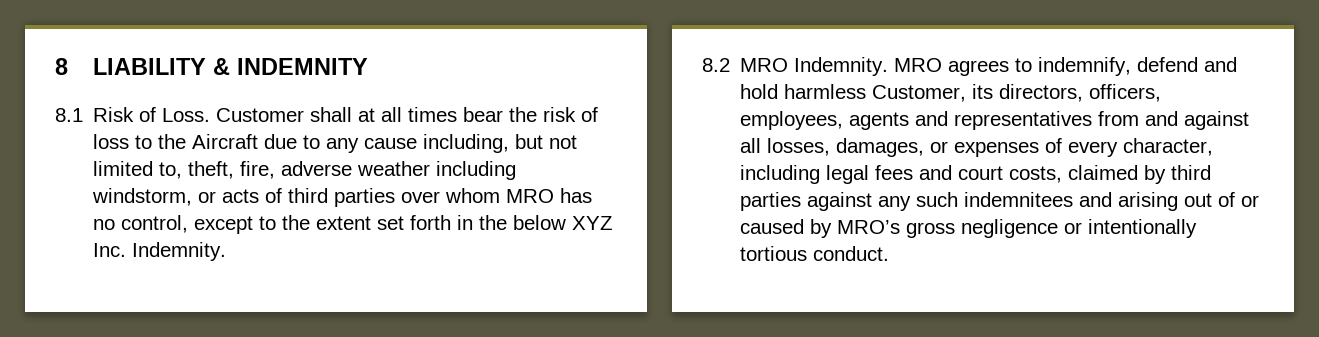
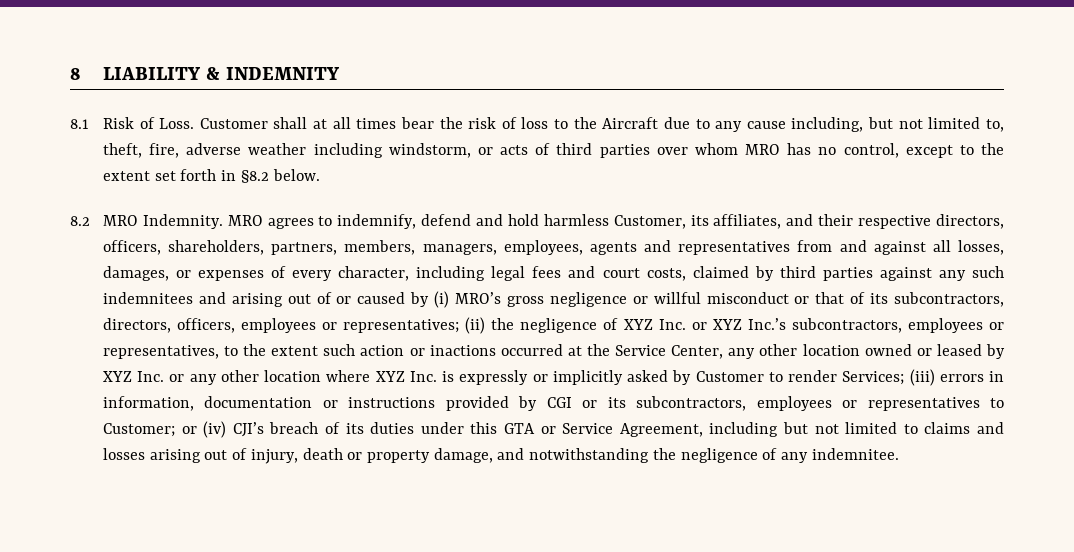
- Customer shall at all times bear the risk of loss to the Aircraft due to any cause including, but not limited to, theft, fire, adverse weather including windstorm, or acts of third parties over whom MRO has no control, except to the extent set forth in the below XYZ Inc. Indemnity.
+ Customer shall at all times bear the risk of loss to the Aircraft due to any cause including, but not limited to, theft, fire, adverse weather including windstorm, or acts of third parties over whom MRO has no control, except to the extent set forth in §8.2 below.
- MRO agrees to indemnify, defend and hold harmless Customer, its directors, officers, employees, agents and representatives from and against all losses, damages, or expenses of every character, including legal fees and court costs, claimed by third parties against any such indemnitees and arising out of or caused by MRO’s gross negligence or intentionally tortious conduct.
+ MRO agrees to indemnify, defend and hold harmless Customer, its affiliates, and their respective directors, officers, shareholders, partners, members, managers, employees, agents and representatives from and against all losses, damages, or expenses of every character, including legal fees and court costs, claimed by third parties against any such indemnitees and arising out of or caused by (i) MRO’s gross negligence or willful misconduct or that of its subcontractors, directors, officers, employees or representatives; (ii) the negligence of XYZ Inc. or XYZ Inc.’s subcontractors, employees or representatives, to the extent such action or inactions occurred at the Service Center, any other location owned or leased by XYZ Inc. or any other location where XYZ Inc. is expressly or implicitly asked by Customer to render Services; (iii) errors in information, documentation or instructions provided by CGI or its subcontractors, employees or representatives to Customer; or (iv) CJI’s breach of its duties under this GTA or Service Agreement, including but not limited to claims and losses arising out of injury, death or property damage, and notwithstanding the negligence of any indemnitee.

